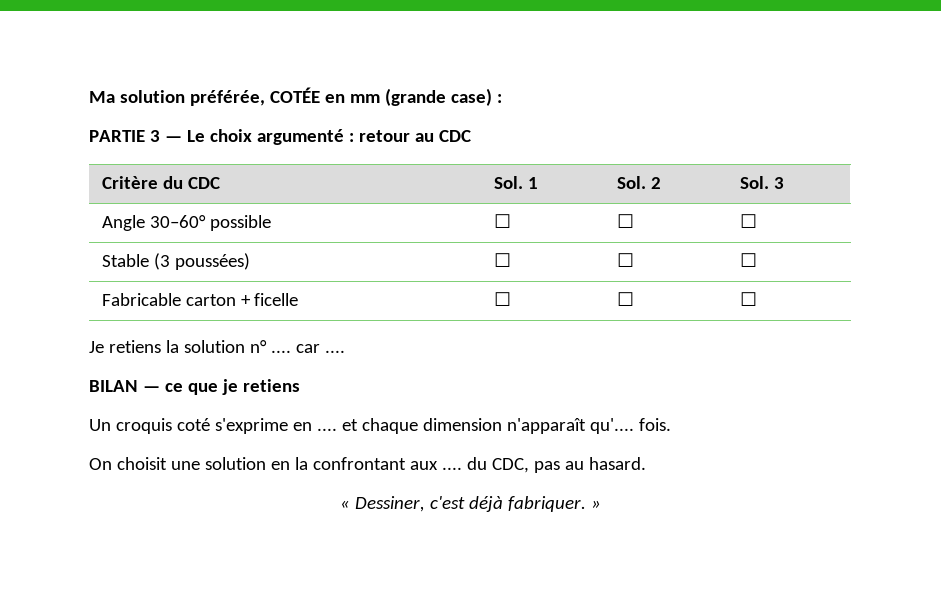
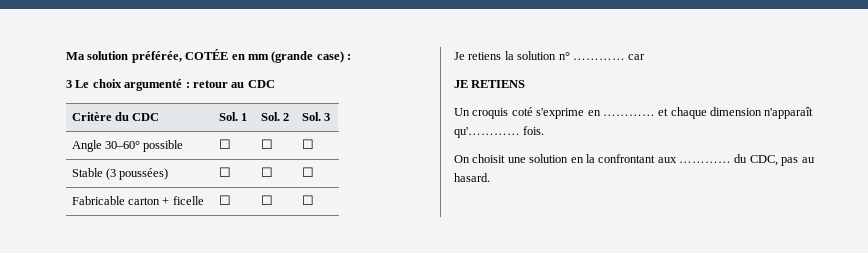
- PARTIE 3 — Le choix argumenté : retour au CDC
+ 3 Le choix argumenté : retour au CDC
- Je retiens la solution n° .... car ....
- BILAN — ce que je retiens
+ Je retiens la solution n° ………… car
+ JE RETIENS
- Un croquis coté s'exprime en .... et chaque dimension n'apparaît qu'.... fois.
+ Un croquis coté s'exprime en ………… et chaque dimension n'apparaît qu'………… fois.
- On choisit une solution en la confrontant aux .... du CDC, pas au hasard.
+ On choisit une solution en la confrontant aux ………… du CDC, pas au hasard.
- « Dessiner, c'est déjà fabriquer. »

